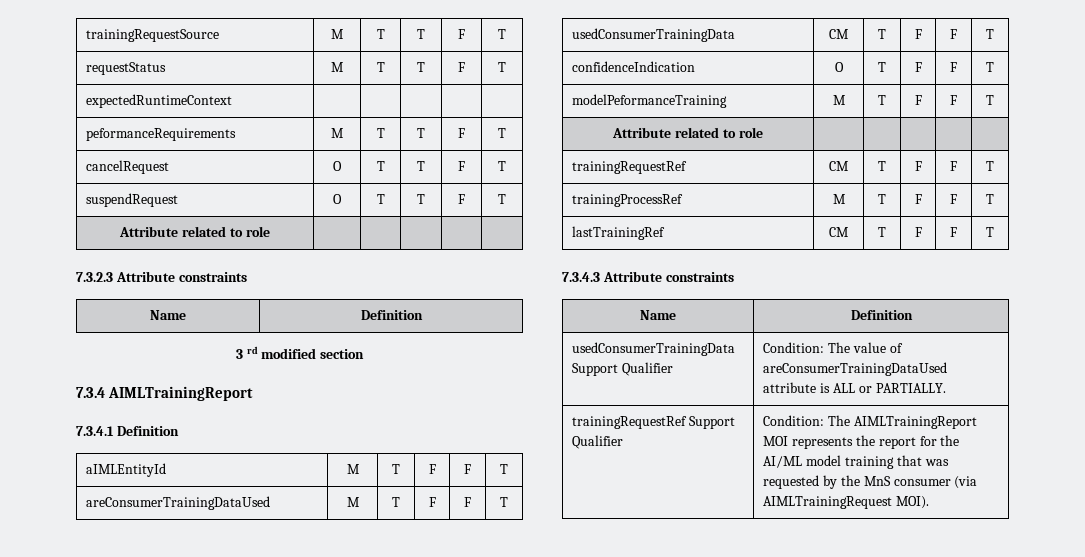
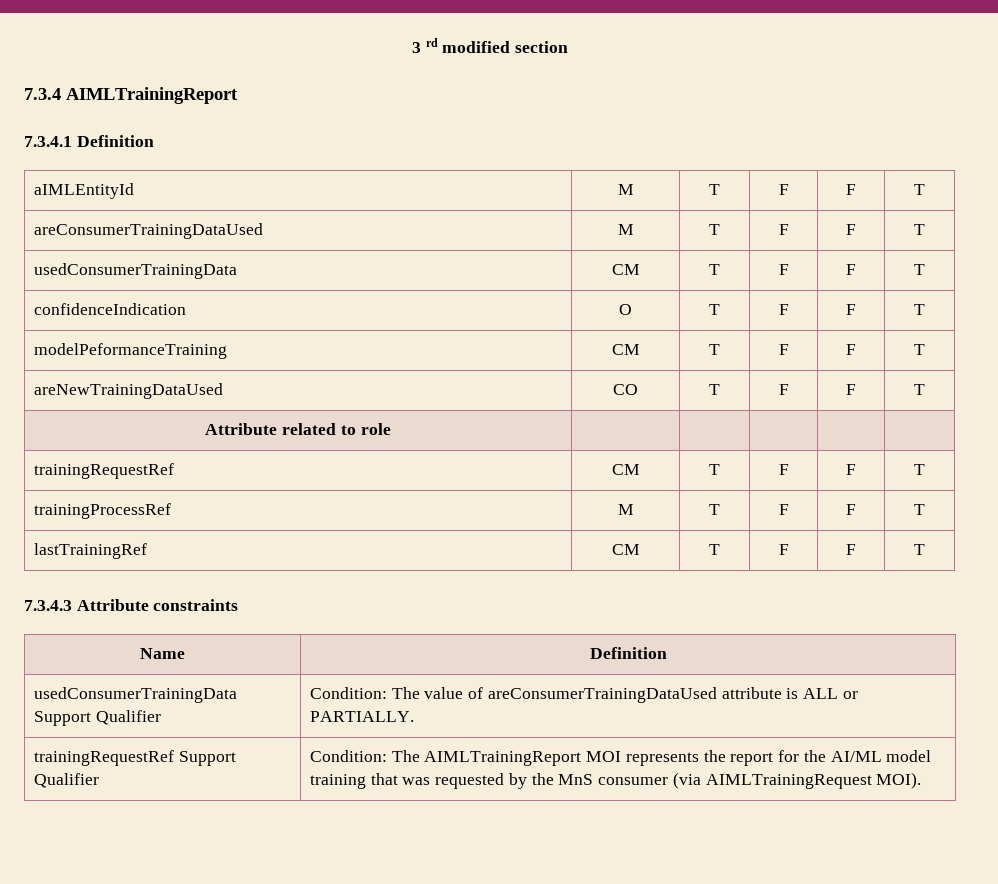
- trainingRequestSource | M | T | T | F | T
- requestStatus | M | T | T | F | T
- expectedRuntimeContext | | | | |
- peformanceRequirements | M | T | T | F | T
- cancelRequest | O | T | T | F | T
- suspendRequest | O | T | T | F | T
- Attribute related to role | | | | |
- 7.3.2.3 Attribute constraints
- Name | Definition
- modelPeformanceTraining | M | T | F | F | T
+ modelPeformanceTraining | CM | T | F | F | T
+ areNewTrainingDataUsed | CO | T | F | F | T

